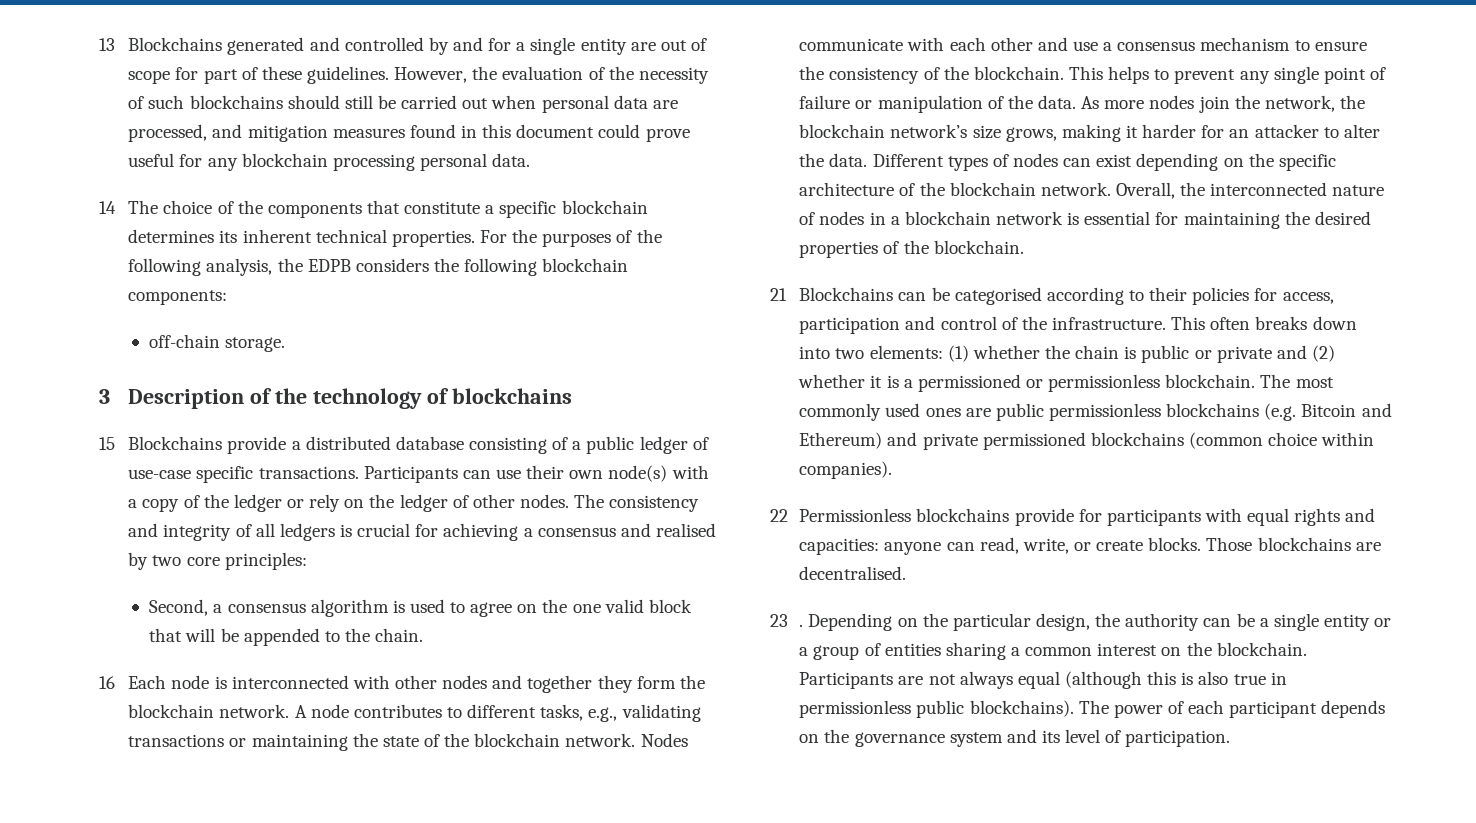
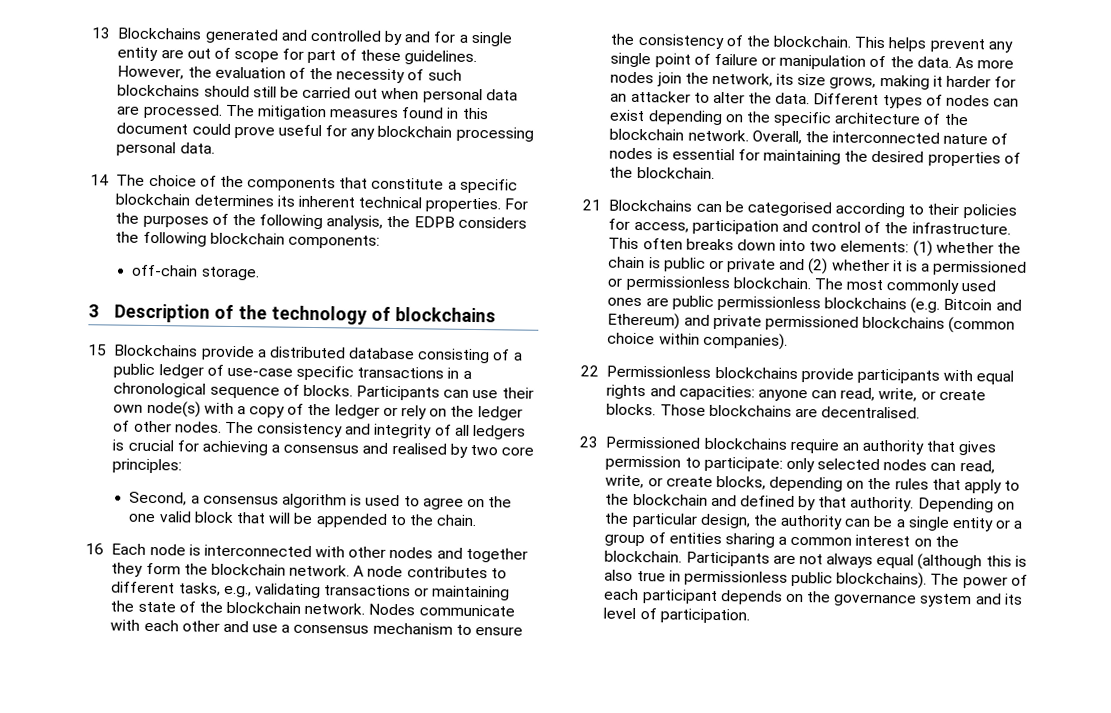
- However, the evaluation of the necessity of such blockchains should still be carried out when personal data are processed, and mitigation measures found in this document could prove useful for any blockchain processing personal data.
+ However, the evaluation of the necessity of such blockchains should still be carried out when personal data are processed. The mitigation measures found in this document could prove useful for any blockchain processing personal data.
- 15 Blockchains provide a distributed database consisting of a public ledger of use-case specific transactions.
+ 15 Blockchains provide a distributed database consisting of a public ledger of use-case specific transactions in a chronological sequence of blocks.
- This helps to prevent any single point of failure or manipulation of the data.
+ This helps prevent any single point of failure or manipulation of the data.
- As more nodes join the network, the blockchain network’s size grows, making it harder for an attacker to alter the data.
+ As more nodes join the network, its size grows, making it harder for an attacker to alter the data.
- Overall, the interconnected nature of nodes in a blockchain network is essential for maintaining the desired properties of the blockchain.
+ Overall, the interconnected nature of nodes is essential for maintaining the desired properties of the blockchain.
- 22 Permissionless blockchains provide for participants with equal rights and capacities: anyone can read, write, or create blocks.
+ 22 Permissionless blockchains provide participants with equal rights and capacities: anyone can read, write, or create blocks.
- 23 .
+ 23 Permissioned blockchains require an authority that gives permission to participate: only selected nodes can read, write, or create blocks, depending on the rules that apply to the blockchain and defined by that authority.

